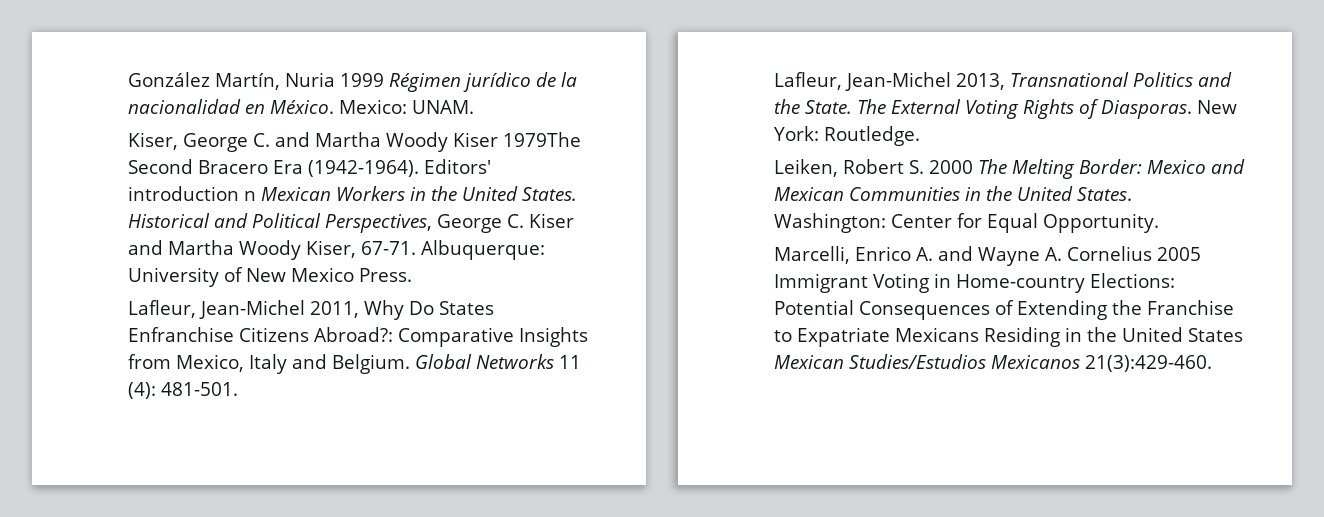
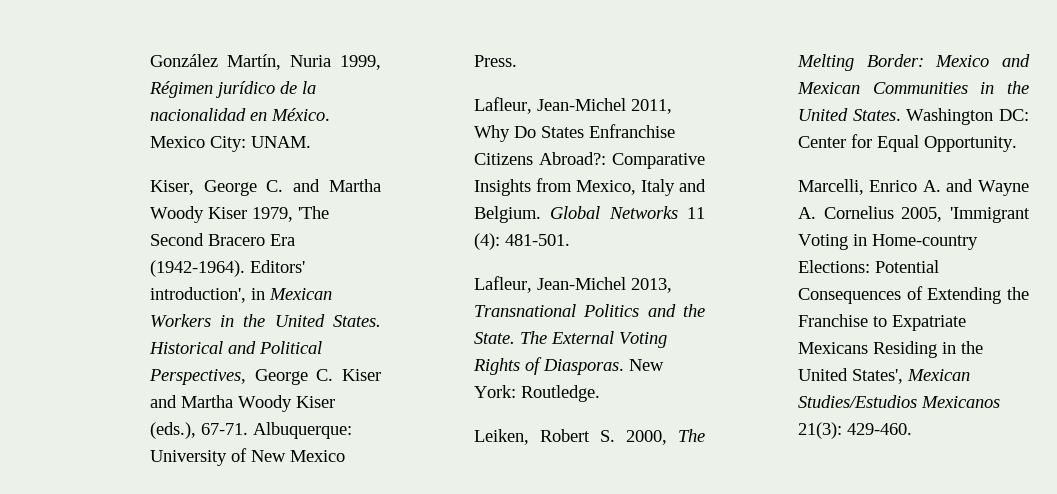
- González Martín, Nuria 1999 Régimen jurídico de la nacionalidad en México.
+ González Martín, Nuria 1999, Régimen jurídico de la nacionalidad en México.
- Mexico: UNAM.
+ Mexico City: UNAM.
- Kiser, George C. and Martha Woody Kiser 1979The Second Bracero Era (1942-1964).
+ Kiser, George C. and Martha Woody Kiser 1979, 'The Second Bracero Era (1942-1964).
- Editors' introduction n Mexican Workers in the United States.
+ Editors' introduction', in Mexican Workers in the United States.
- Historical and Political Perspectives, George C. Kiser and Martha Woody Kiser, 67-71.
+ Historical and Political Perspectives, George C. Kiser and Martha Woody Kiser (eds.), 67-71.
- Leiken, Robert S. 2000 The Melting Border: Mexico and Mexican Communities in the United States.
+ Leiken, Robert S. 2000, The Melting Border: Mexico and Mexican Communities in the United States.
- Washington: Center for Equal Opportunity.
+ Washington DC: Center for Equal Opportunity.
- Marcelli, Enrico A. and Wayne A. Cornelius 2005 Immigrant Voting in Home-country Elections: Potential Consequences of Extending the Franchise to Expatriate Mexicans Residing in the United States Mexican Studies/Estudios Mexicanos 21(3):429-460.
+ Marcelli, Enrico A. and Wayne A. Cornelius 2005, 'Immigrant Voting in Home-country Elections: Potential Consequences of Extending the Franchise to Expatriate Mexicans Residing in the United States', Mexican Studies/Estudios Mexicanos 21(3): 429-460.

